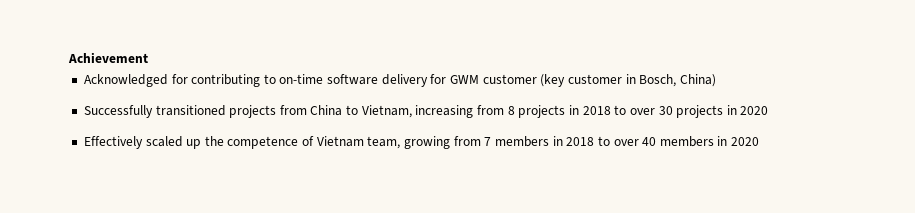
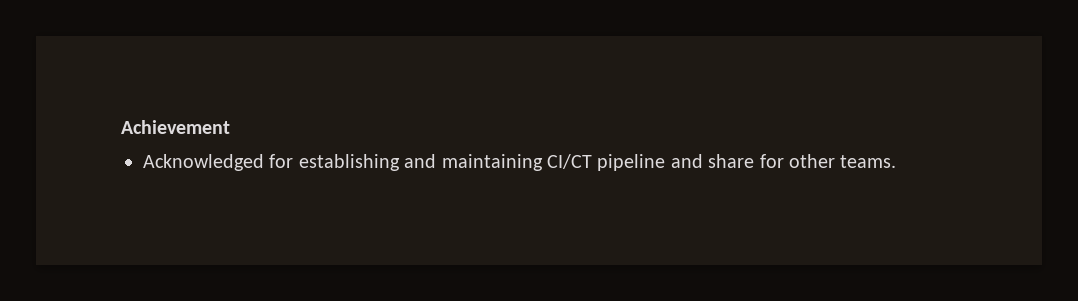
- Acknowledged for contributing to on-time software delivery for GWM customer (key customer in Bosch, China)
- Successfully transitioned projects from China to Vietnam, increasing from 8 projects in 2018 to over 30 projects in 2020
- Effectively scaled up the competence of Vietnam team, growing from 7 members in 2018 to over 40 members in 2020
+ Acknowledged for establishing and maintaining CI/CT pipeline and share for other teams.

